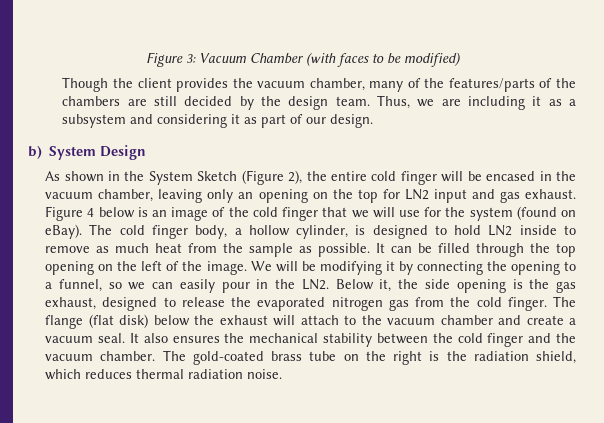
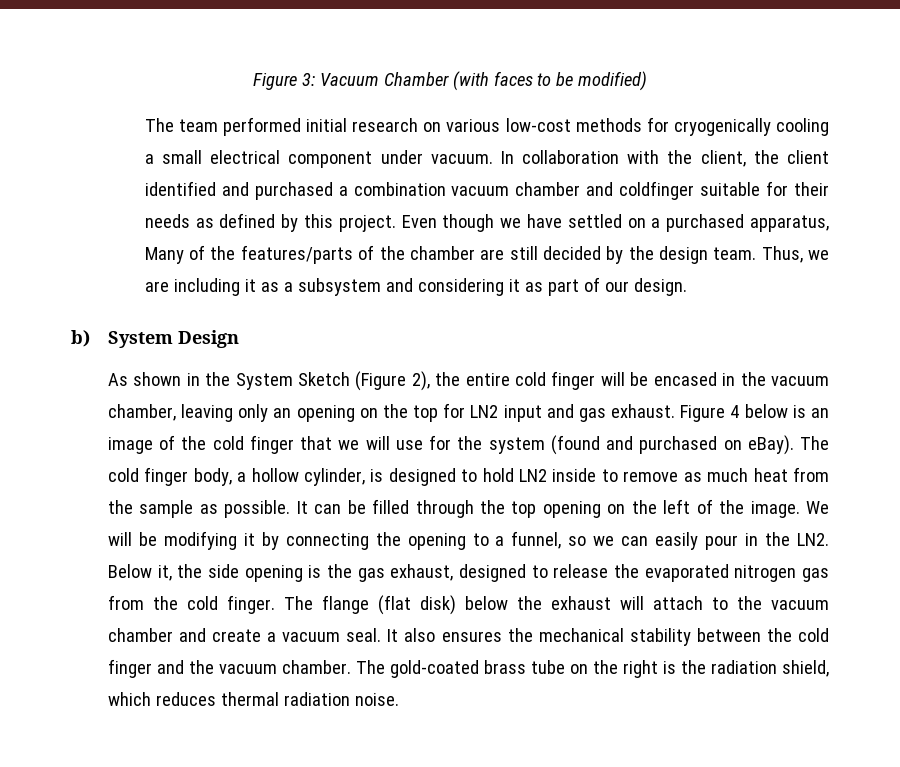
- Though the client provides the vacuum chamber, many of the features/parts of the chambers are still decided by the design team.
+ The team performed initial research on various low-cost methods for cryogenically cooling a small electrical component under vacuum. In collaboration with the client, the client identified and purchased a combination vacuum chamber and coldfinger suitable for their needs as defined by this project. Even though we have settled on a purchased apparatus, Many of the features/parts of the chamber are still decided by the design team.
- Figure 4 below is an image of the cold finger that we will use for the system (found on eBay).
+ Figure 4 below is an image of the cold finger that we will use for the system (found and purchased on eBay).

